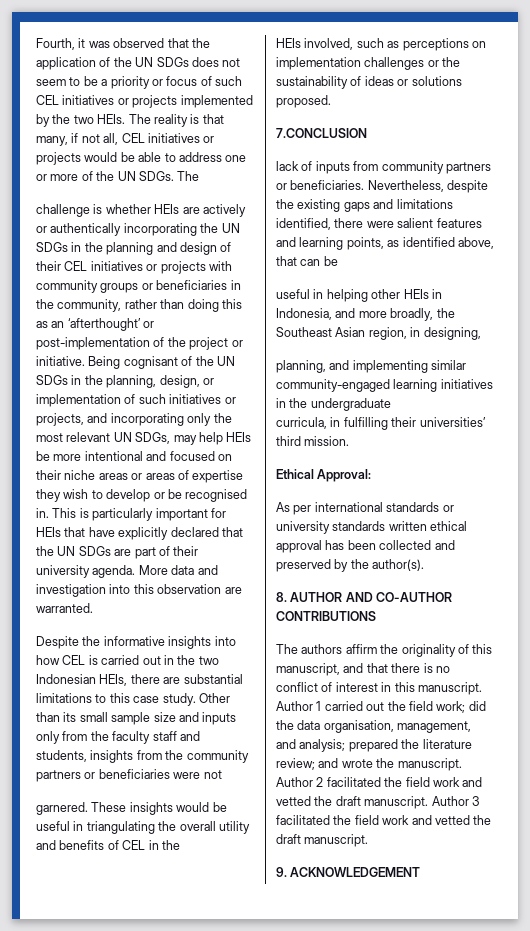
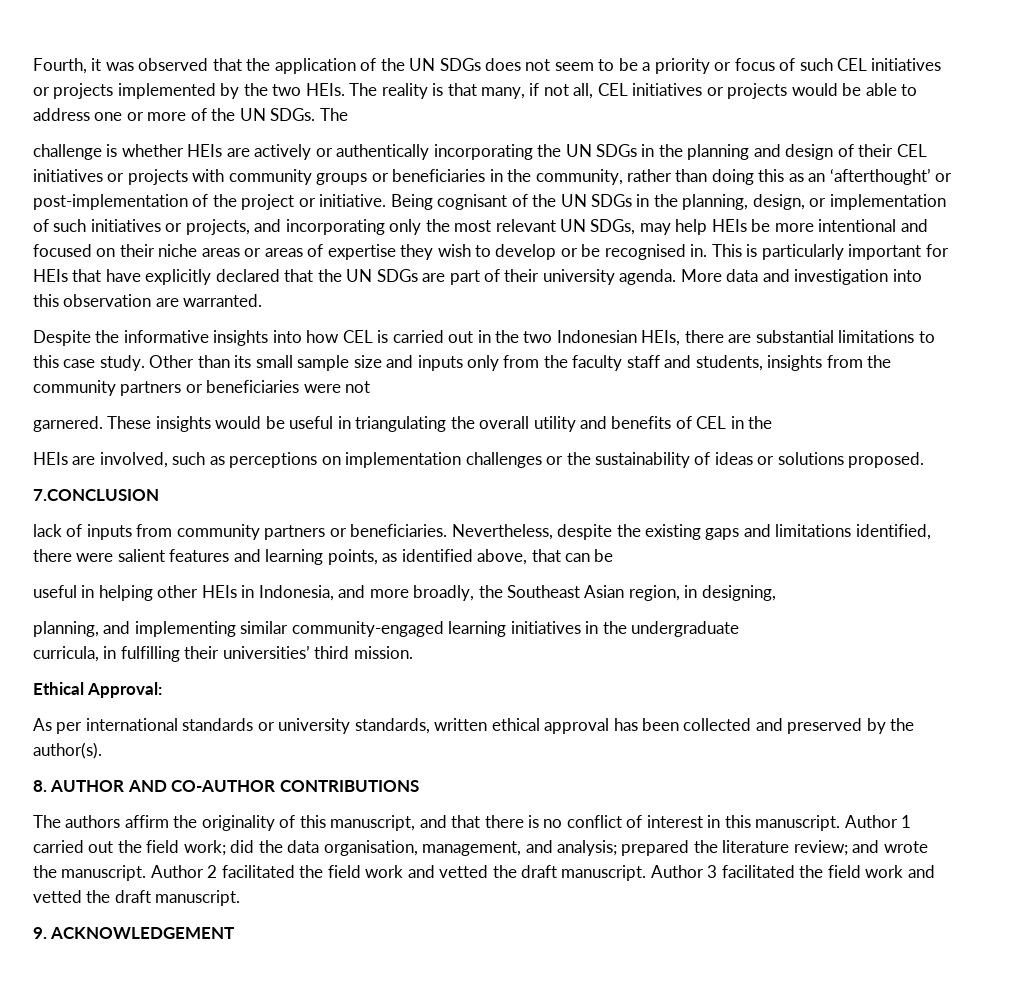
- HEIs involved, such as perceptions on implementation challenges or the sustainability of ideas or solutions proposed.
+ HEIs are involved, such as perceptions on implementation challenges or the sustainability of ideas or solutions proposed.
- As per international standards or university standards written ethical approval has been collected and preserved by the author(s).
+ As per international standards or university standards, written ethical approval has been collected and preserved by the author(s).

